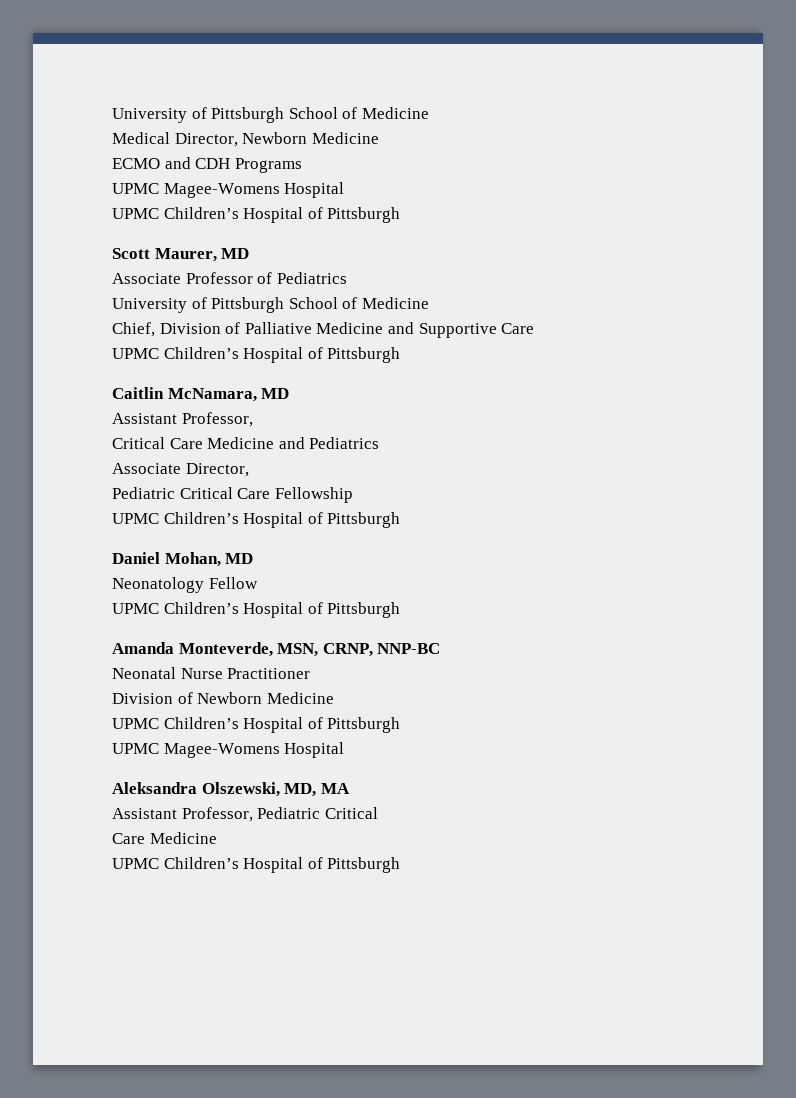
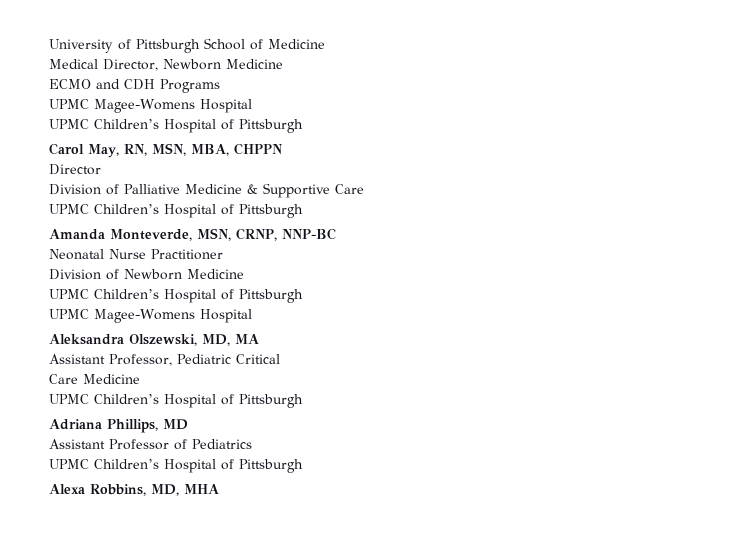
- Scott Maurer, MD
- Associate Professor of Pediatrics
- University of Pittsburgh School of Medicine
- Chief, Division of Palliative Medicine and Supportive Care
+ Carol May, RN, MSN, MBA, CHPPN
+ Director
+ Division of Palliative Medicine & Supportive Care
- Caitlin McNamara, MD
- Assistant Professor,
- Critical Care Medicine and Pediatrics
- Associate Director,
- Pediatric Critical Care Fellowship
- UPMC Children’s Hospital of Pittsburgh
- Daniel Mohan, MD
- Neonatology Fellow
- UPMC Children’s Hospital of Pittsburgh
+ Adriana Phillips, MD
+ Assistant Professor of Pediatrics
+ UPMC Children’s Hospital of Pittsburgh
+ Alexa Robbins, MD, MHA

